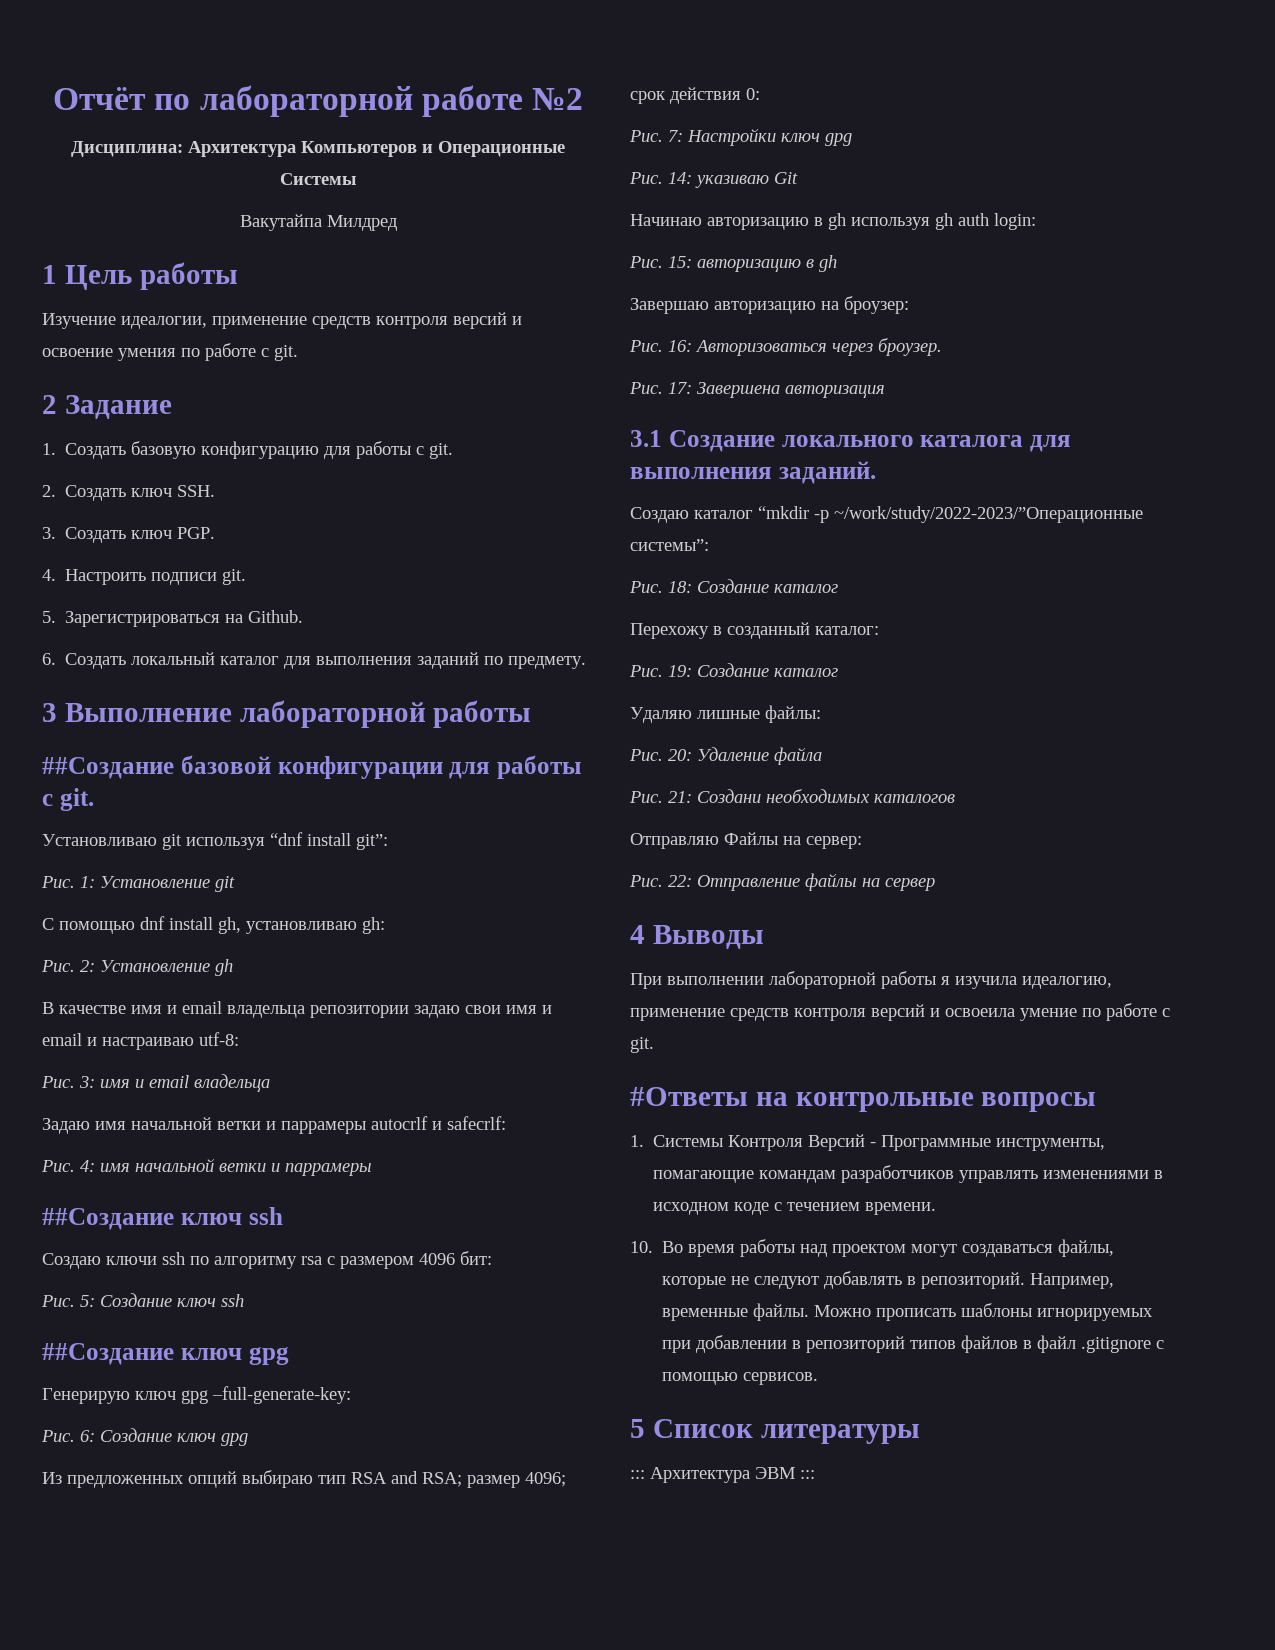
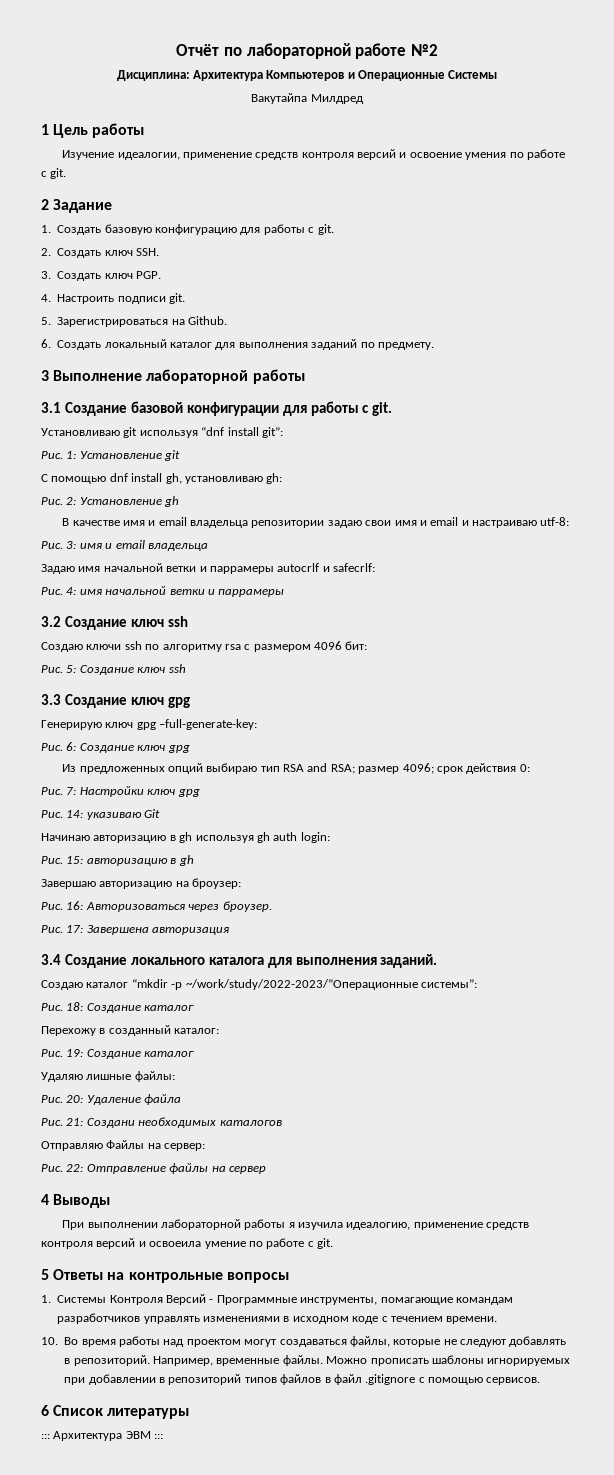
- ##Создание базовой конфигурации для работы с git.
+ 3.1 Создание базовой конфигурации для работы с git.
- ##Создание ключ ssh
+ 3.2 Создание ключ ssh
- ##Создание ключ gpg
+ 3.3 Создание ключ gpg
- 3.1 Создание локального каталога для выполнения заданий.
+ 3.4 Создание локального каталога для выполнения заданий.
- #Ответы на контрольные вопросы
+ 5 Ответы на контрольные вопросы
- 5 Список литературы
+ 6 Список литературы

